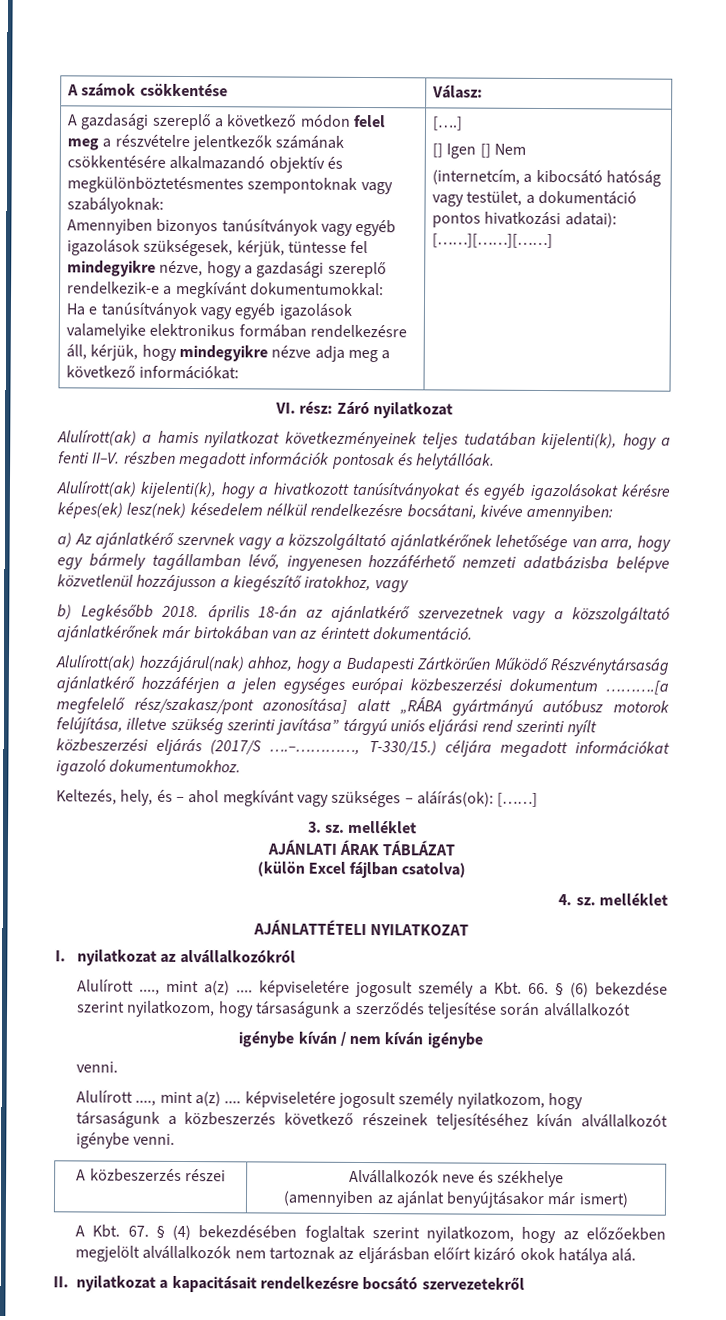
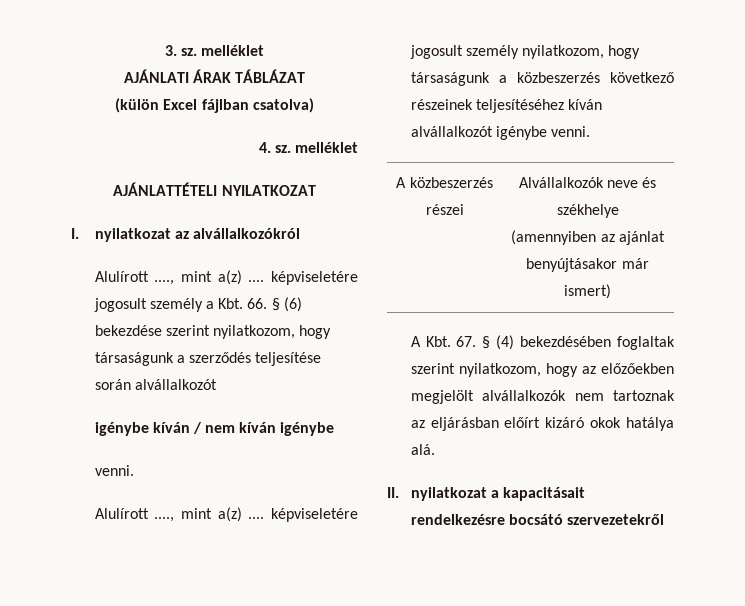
- A számok csökkentése | Válasz:
- A gazdasági szereplő a következő módon felel meg a részvételre jelentkezők számának csökkentésére alkalmazandó objektív és megkülönböztetésmentes szempontoknak vagy szabályoknak:
- Amennyiben bizonyos tanúsítványok vagy egyéb igazolások szükségesek, kérjük, tüntesse fel mindegyikre nézve, hogy a gazdasági szereplő rendelkezik-e a megkívánt dokumentumokkal:
- Ha e tanúsítványok vagy egyéb igazolások valamelyike elektronikus formában rendelkezésre áll, kérjük, hogy mindegyikre nézve adja meg a következő információkat: | [….]
- [] Igen [] Nem
- (internetcím, a kibocsátó hatóság vagy testület, a dokumentáció pontos hivatkozási adatai): [……][……][……]
- VI. rész: Záró nyilatkozat
- Alulírott(ak) a hamis nyilatkozat következményeinek teljes tudatában kijelenti(k), hogy a fenti II–V. részben megadott információk pontosak és helytállóak.
- Alulírott(ak) kijelenti(k), hogy a hivatkozott tanúsítványokat és egyéb igazolásokat kérésre képes(ek) lesz(nek) késedelem nélkül rendelkezésre bocsátani, kivéve amennyiben:
- a) Az ajánlatkérő szervnek vagy a közszolgáltató ajánlatkérőnek lehetősége van arra, hogy egy bármely tagállamban lévő, ingyenesen hozzáférhető nemzeti adatbázisba belépve közvetlenül hozzájusson a kiegészítő iratokhoz, vagy
- b) Legkésőbb 2018. április 18-án az ajánlatkérő szervezetnek vagy a közszolgáltató ajánlatkérőnek már birtokában van az érintett dokumentáció.
- Alulírott(ak) hozzájárul(nak) ahhoz, hogy a Budapesti Zártkörűen Működő Részvénytársaság ajánlatkérő hozzáférjen a jelen egységes európai közbeszerzési dokumentum ……….[a megfelelő rész/szakasz/pont azonosítása] alatt „RÁBA gyártmányú autóbusz motorok felújítása, illetve szükség szerinti javítása” tárgyú uniós eljárási rend szerinti nyílt közbeszerzési eljárás (2017/S ….–…………, T-330/15.) céljára megadott információkat igazoló dokumentumokhoz.
- Keltezés, hely, és – ahol megkívánt vagy szükséges – aláírás(ok): [……]

